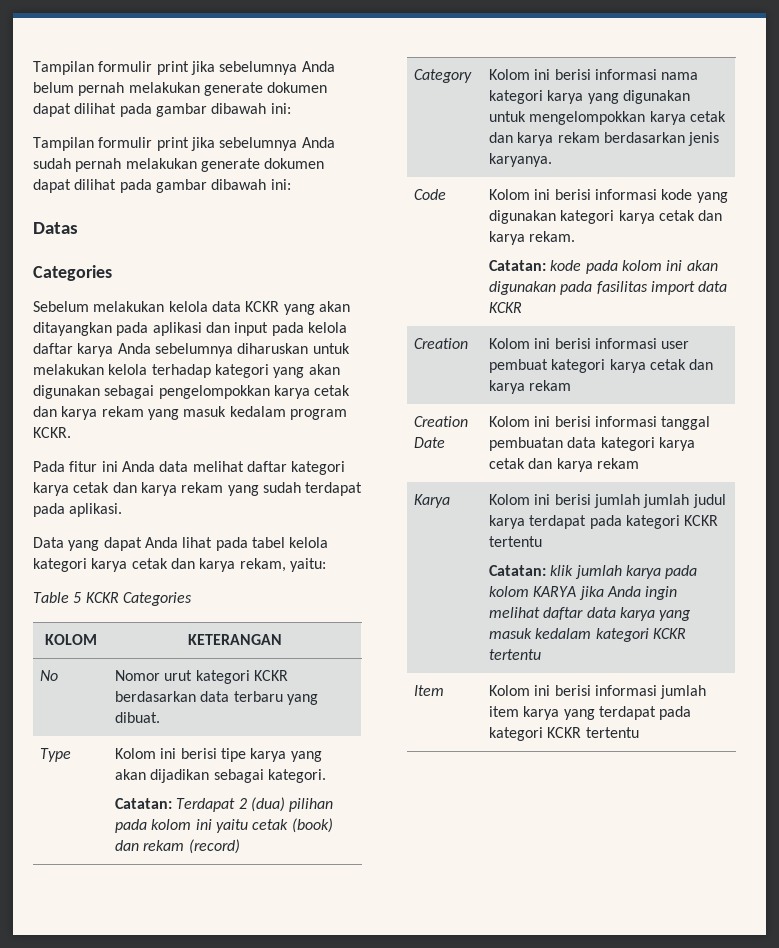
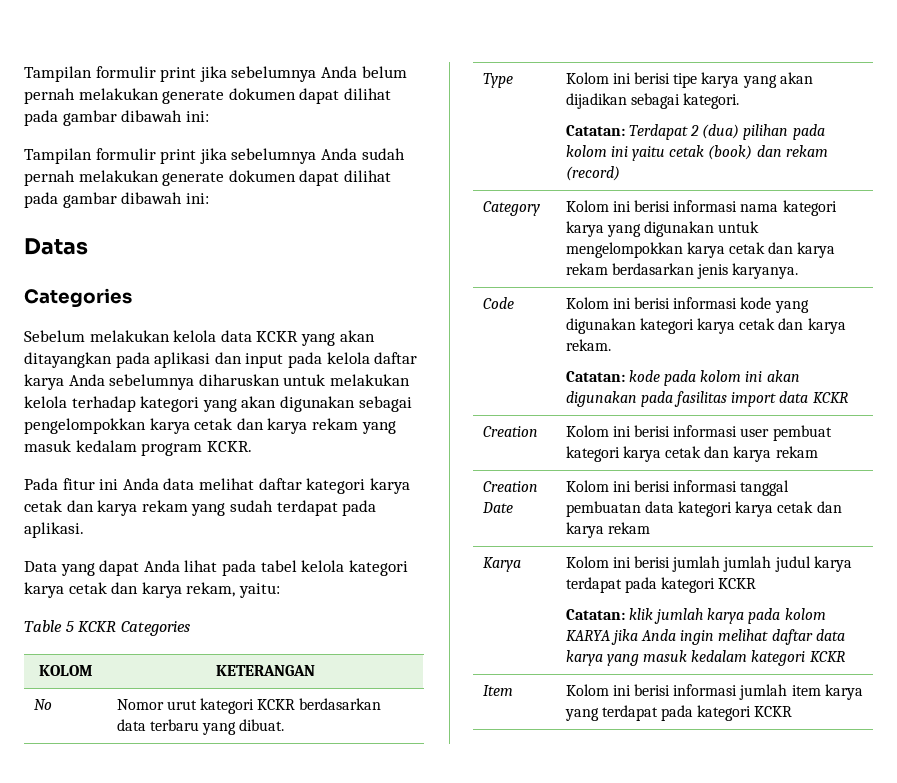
- Karya | Kolom ini berisi jumlah jumlah judul karya terdapat pada kategori KCKR tertentu
- Catatan: klik jumlah karya pada kolom KARYA jika Anda ingin melihat daftar data karya yang masuk kedalam kategori KCKR tertentu
+ Karya | Kolom ini berisi jumlah jumlah judul karya terdapat pada kategori KCKR
+ Catatan: klik jumlah karya pada kolom KARYA jika Anda ingin melihat daftar data karya yang masuk kedalam kategori KCKR
- Item | Kolom ini berisi informasi jumlah item karya yang terdapat pada kategori KCKR tertentu
+ Item | Kolom ini berisi informasi jumlah item karya yang terdapat pada kategori KCKR

